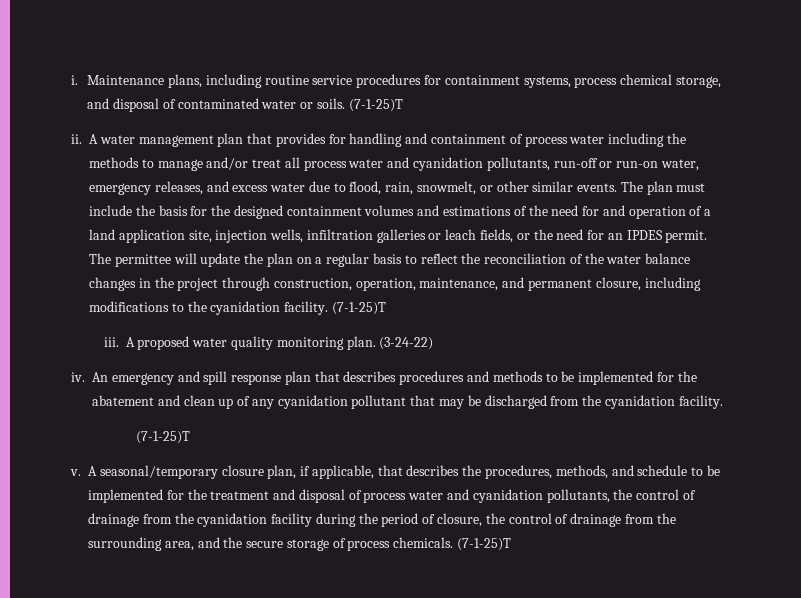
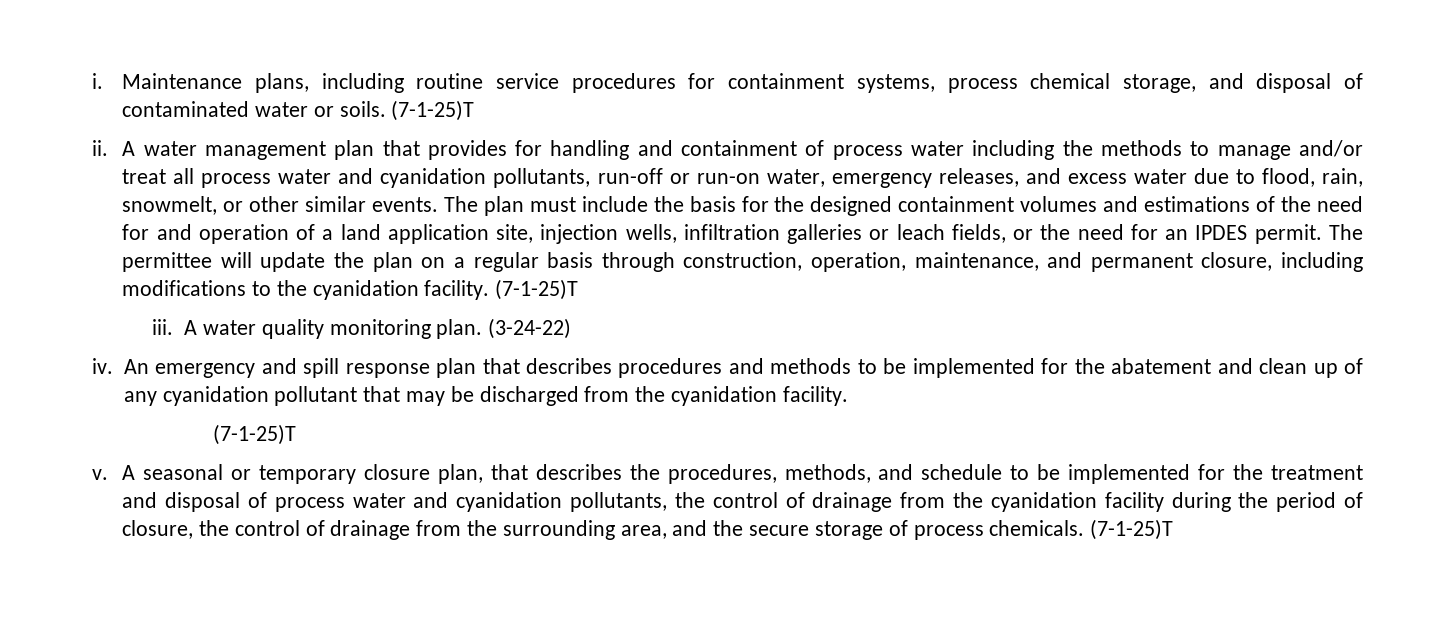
- The permittee will update the plan on a regular basis to reflect the reconciliation of the water balance changes in the project through construction, operation, maintenance, and permanent closure, including modifications to the cyanidation facility.
+ The permittee will update the plan on a regular basis through construction, operation, maintenance, and permanent closure, including modifications to the cyanidation facility.
- A proposed water quality monitoring plan.
+ A water quality monitoring plan.
- A seasonal/temporary closure plan, if applicable, that describes the procedures, methods, and schedule to be implemented for the treatment and disposal of process water and cyanidation pollutants, the control of drainage from the cyanidation facility during the period of closure, the control of drainage from the surrounding area, and the secure storage of process chemicals.
+ A seasonal or temporary closure plan, that describes the procedures, methods, and schedule to be implemented for the treatment and disposal of process water and cyanidation pollutants, the control of drainage from the cyanidation facility during the period of closure, the control of drainage from the surrounding area, and the secure storage of process chemicals.

